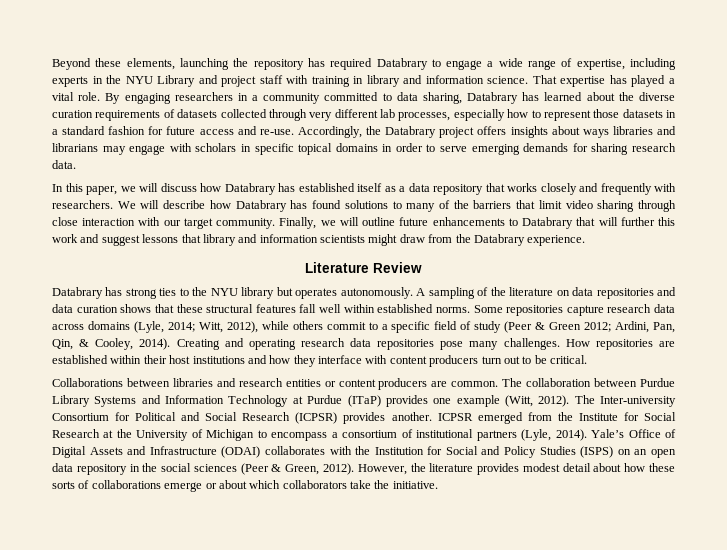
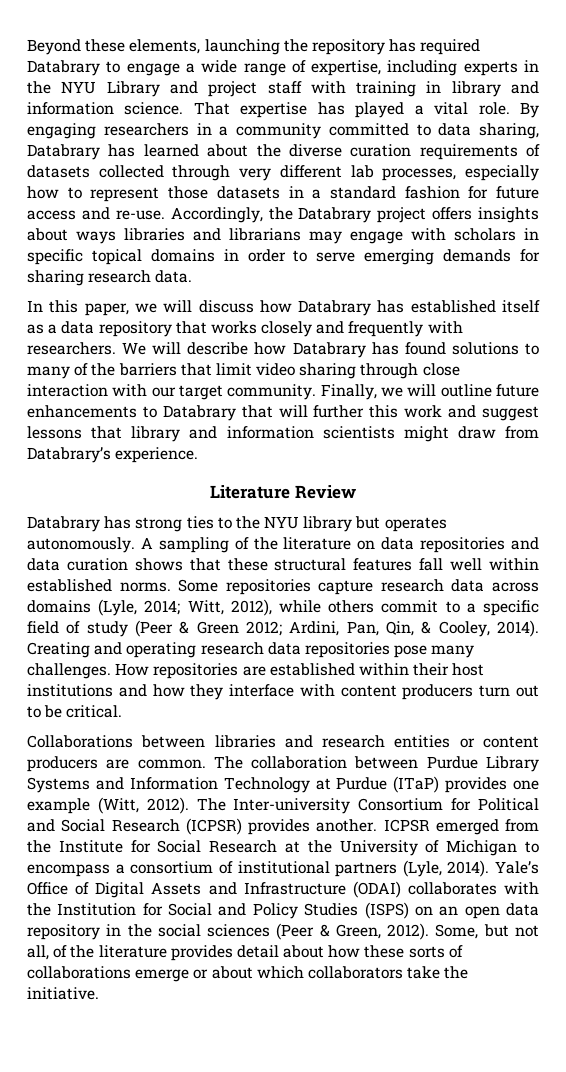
- Finally, we will outline future enhancements to Databrary that will further this work and suggest lessons that library and information scientists might draw from the Databrary experience.
+ Finally, we will outline future enhancements to Databrary that will further this work and suggest lessons that library and information scientists might draw from Databrary’s experience.
- However, the literature provides modest detail about how these sorts of collaborations emerge or about which collaborators take the initiative.
+ Some, but not all, of the literature provides detail about how these sorts of collaborations emerge or about which collaborators take the initiative.

